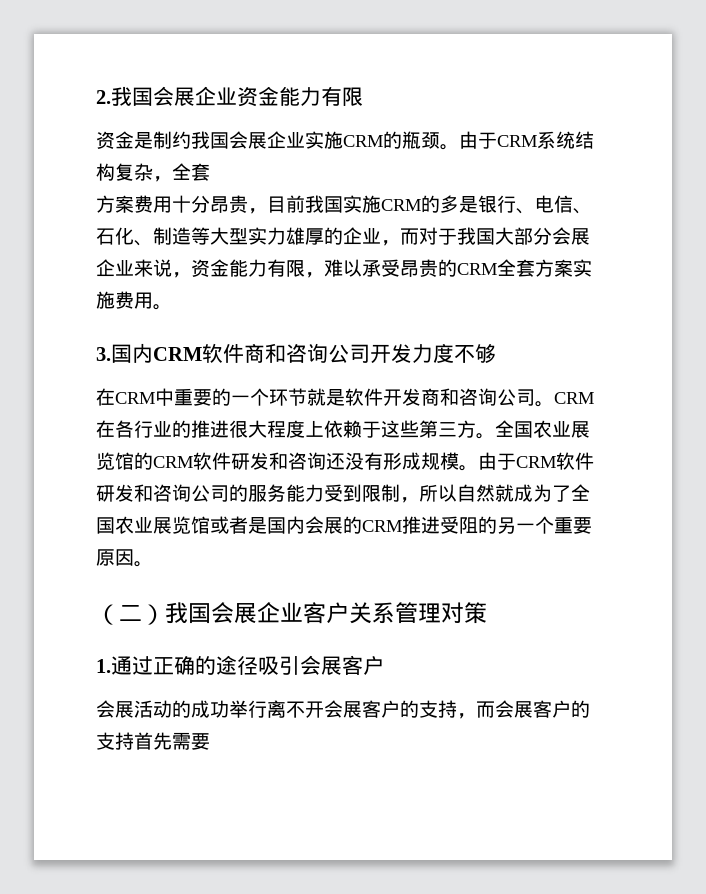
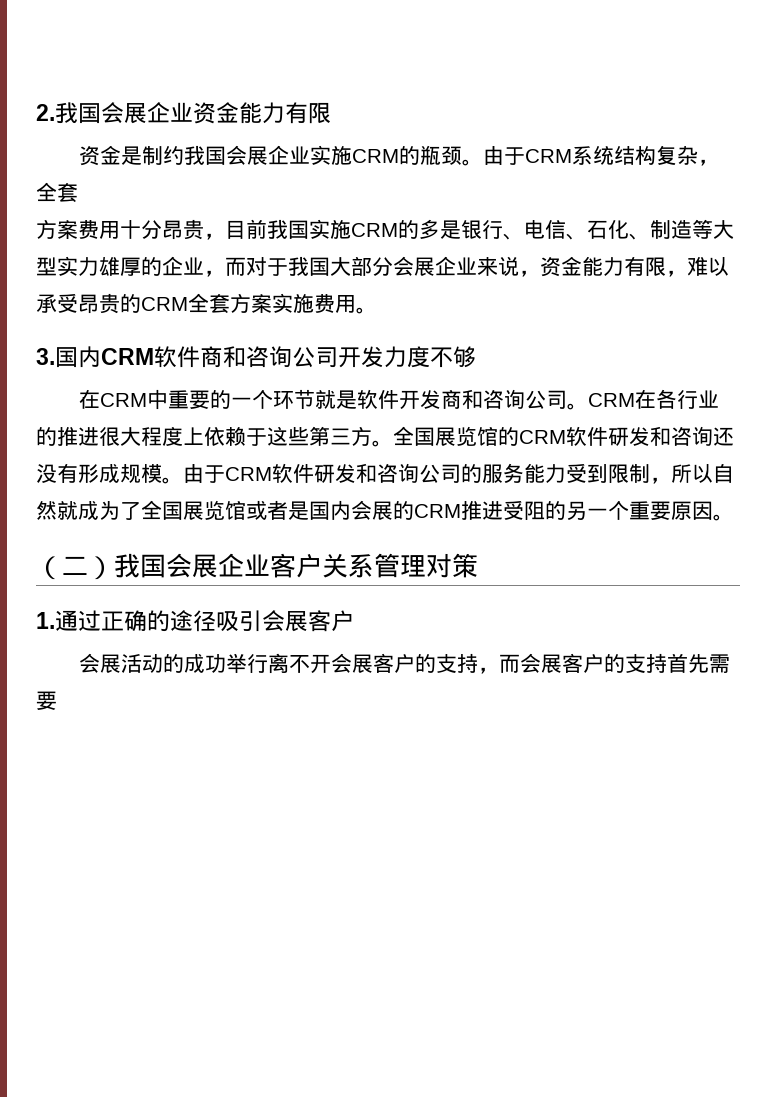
- 全国农业展览馆的CRM软件研发和咨询还没有形成规模。
+ 全国展览馆的CRM软件研发和咨询还没有形成规模。
- 由于CRM软件研发和咨询公司的服务能力受到限制，所以自然就成为了全国农业展览馆或者是国内会展的CRM推进受阻的另一个重要原因。
+ 由于CRM软件研发和咨询公司的服务能力受到限制，所以自然就成为了全国展览馆或者是国内会展的CRM推进受阻的另一个重要原因。

